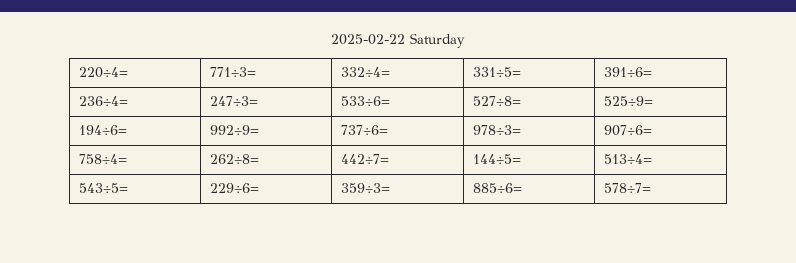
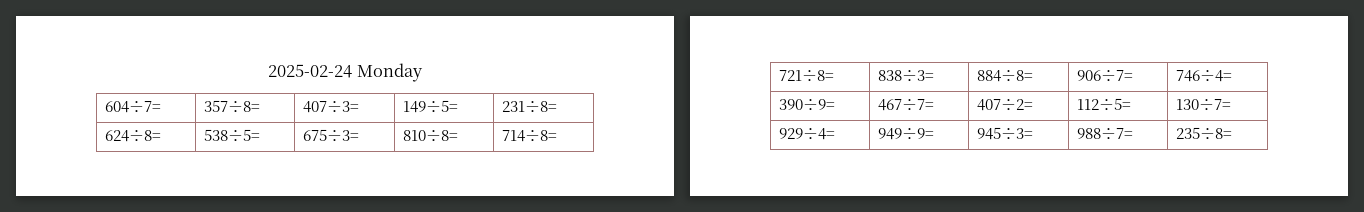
- 2025-02-22 Saturday
- 220÷4= | 771÷3= | 332÷4= | 331÷5= | 391÷6=
- 236÷4= | 247÷3= | 533÷6= | 527÷8= | 525÷9=
- 194÷6= | 992÷9= | 737÷6= | 978÷3= | 907÷6=
- 758÷4= | 262÷8= | 442÷7= | 144÷5= | 513÷4=
- 543÷5= | 229÷6= | 359÷3= | 885÷6= | 578÷7=
+ 2025-02-24 Monday
+ 604÷7= | 357÷8= | 407÷3= | 149÷5= | 231÷8=
+ 624÷8= | 538÷5= | 675÷3= | 810÷8= | 714÷8=
+ 721÷8= | 838÷3= | 884÷8= | 906÷7= | 746÷4=
+ 390÷9= | 467÷7= | 407÷2= | 112÷5= | 130÷7=
+ 929÷4= | 949÷9= | 945÷3= | 988÷7= | 235÷8=

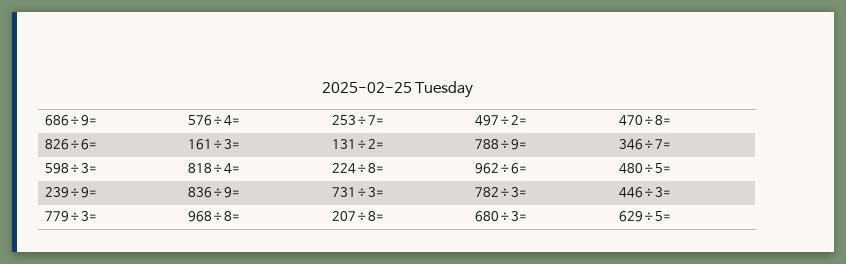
- 2025-02-24 Monday
- 604÷7= | 357÷8= | 407÷3= | 149÷5= | 231÷8=
- 624÷8= | 538÷5= | 675÷3= | 810÷8= | 714÷8=
- 721÷8= | 838÷3= | 884÷8= | 906÷7= | 746÷4=
- 390÷9= | 467÷7= | 407÷2= | 112÷5= | 130÷7=
- 929÷4= | 949÷9= | 945÷3= | 988÷7= | 235÷8=
+ 2025-02-25 Tuesday
+ 686÷9= | 576÷4= | 253÷7= | 497÷2= | 470÷8=
+ 826÷6= | 161÷3= | 131÷2= | 788÷9= | 346÷7=
+ 598÷3= | 818÷4= | 224÷8= | 962÷6= | 480÷5=
+ 239÷9= | 836÷9= | 731÷3= | 782÷3= | 446÷3=
+ 779÷3= | 968÷8= | 207÷8= | 680÷3= | 629÷5=

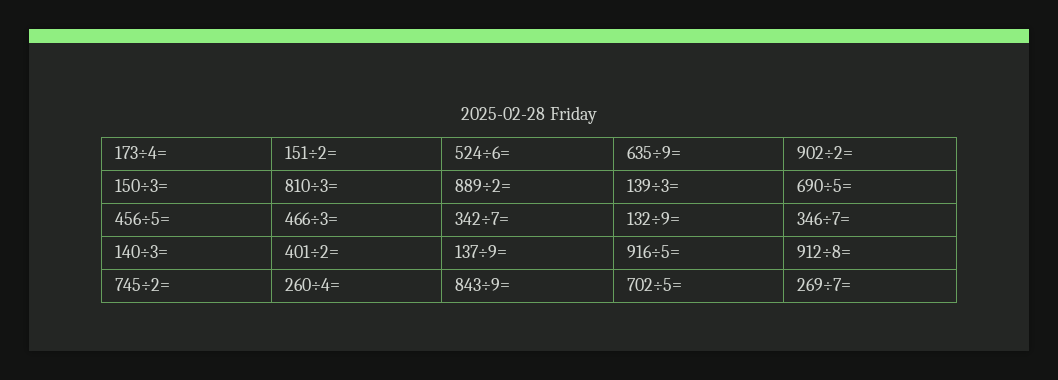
- 2025-02-25 Tuesday
- 686÷9= | 576÷4= | 253÷7= | 497÷2= | 470÷8=
- 826÷6= | 161÷3= | 131÷2= | 788÷9= | 346÷7=
- 598÷3= | 818÷4= | 224÷8= | 962÷6= | 480÷5=
- 239÷9= | 836÷9= | 731÷3= | 782÷3= | 446÷3=
- 779÷3= | 968÷8= | 207÷8= | 680÷3= | 629÷5=
+ 2025-02-28 Friday
+ 173÷4= | 151÷2= | 524÷6= | 635÷9= | 902÷2=
+ 150÷3= | 810÷3= | 889÷2= | 139÷3= | 690÷5=
+ 456÷5= | 466÷3= | 342÷7= | 132÷9= | 346÷7=
+ 140÷3= | 401÷2= | 137÷9= | 916÷5= | 912÷8=
+ 745÷2= | 260÷4= | 843÷9= | 702÷5= | 269÷7=

